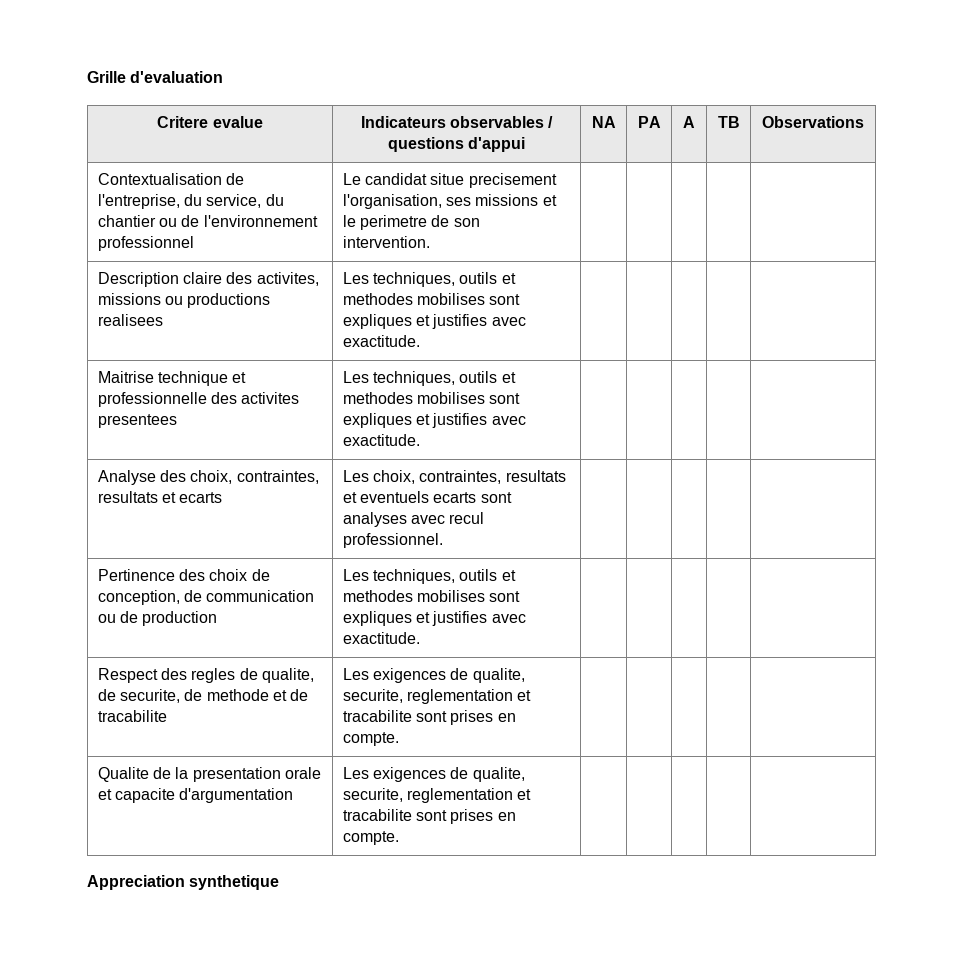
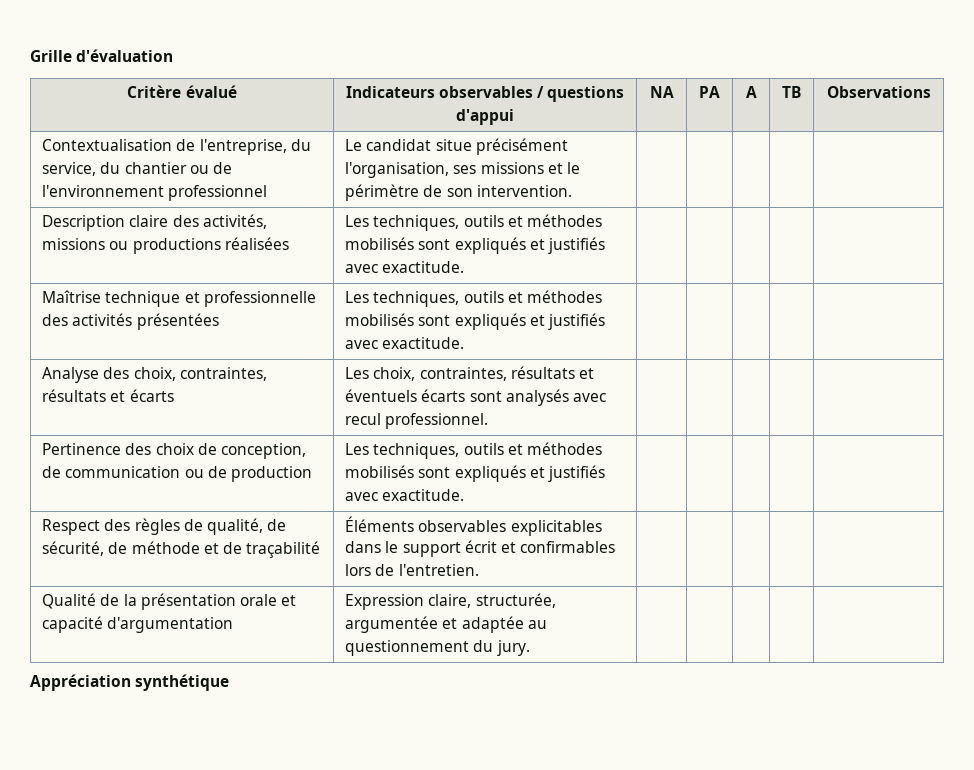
- Grille d'evaluation
- Critere evalue | Indicateurs observables / questions d'appui | NA | PA | A | TB | Observations
+ Grille d'évaluation
+ Critère évalué | Indicateurs observables / questions d'appui | NA | PA | A | TB | Observations
- Contextualisation de l'entreprise, du service, du chantier ou de l'environnement professionnel | Le candidat situe precisement l'organisation, ses missions et le perimetre de son intervention. | | | | |
+ Contextualisation de l'entreprise, du service, du chantier ou de l'environnement professionnel | Le candidat situe précisément l'organisation, ses missions et le périmètre de son intervention. | | | | |
- Description claire des activites, missions ou productions realisees | Les techniques, outils et methodes mobilises sont expliques et justifies avec exactitude. | | | | |
- Maitrise technique et professionnelle des activites presentees | Les techniques, outils et methodes mobilises sont expliques et justifies avec exactitude. | | | | |
+ Description claire des activités, missions ou productions réalisées | Les techniques, outils et méthodes mobilisés sont expliqués et justifiés avec exactitude. | | | | |
+ Maîtrise technique et professionnelle des activités présentées | Les techniques, outils et méthodes mobilisés sont expliqués et justifiés avec exactitude. | | | | |
- Analyse des choix, contraintes, resultats et ecarts | Les choix, contraintes, resultats et eventuels ecarts sont analyses avec recul professionnel. | | | | |
+ Analyse des choix, contraintes, résultats et écarts | Les choix, contraintes, résultats et éventuels écarts sont analysés avec recul professionnel. | | | | |
- Pertinence des choix de conception, de communication ou de production | Les techniques, outils et methodes mobilises sont expliques et justifies avec exactitude. | | | | |
- Respect des regles de qualite, de securite, de methode et de tracabilite | Les exigences de qualite, securite, reglementation et tracabilite sont prises en compte. | | | | |
- Qualite de la presentation orale et capacite d'argumentation | Les exigences de qualite, securite, reglementation et tracabilite sont prises en compte. | | | | |
- Appreciation synthetique
+ Pertinence des choix de conception, de communication ou de production | Les techniques, outils et méthodes mobilisés sont expliqués et justifiés avec exactitude. | | | | |
+ Respect des règles de qualité, de sécurité, de méthode et de traçabilité | Éléments observables explicitables dans le support écrit et confirmables lors de l'entretien. | | | | |
+ Qualité de la présentation orale et capacité d'argumentation | Expression claire, structurée, argumentée et adaptée au questionnement du jury. | | | | |
+ Appréciation synthétique

